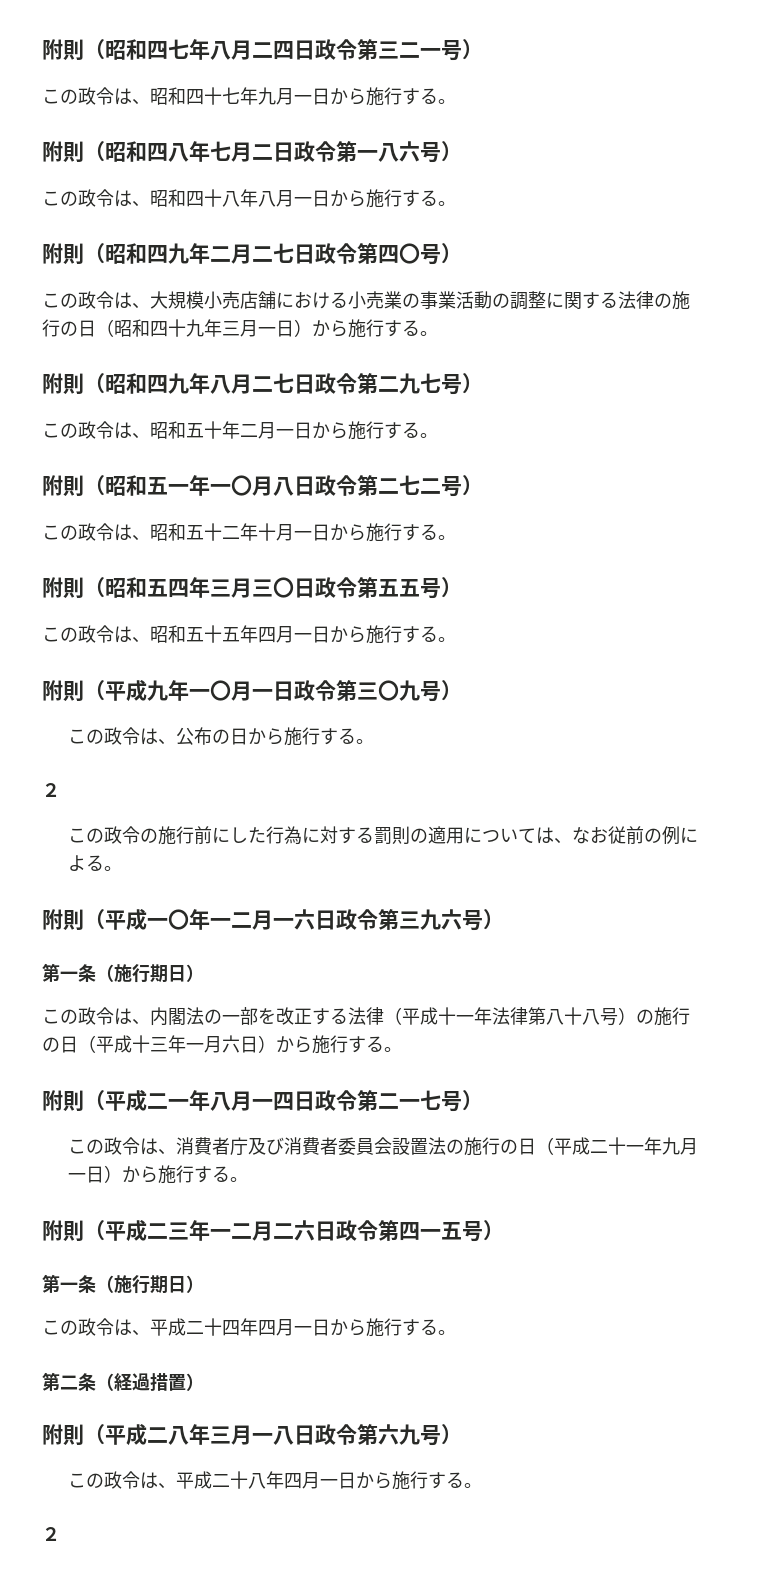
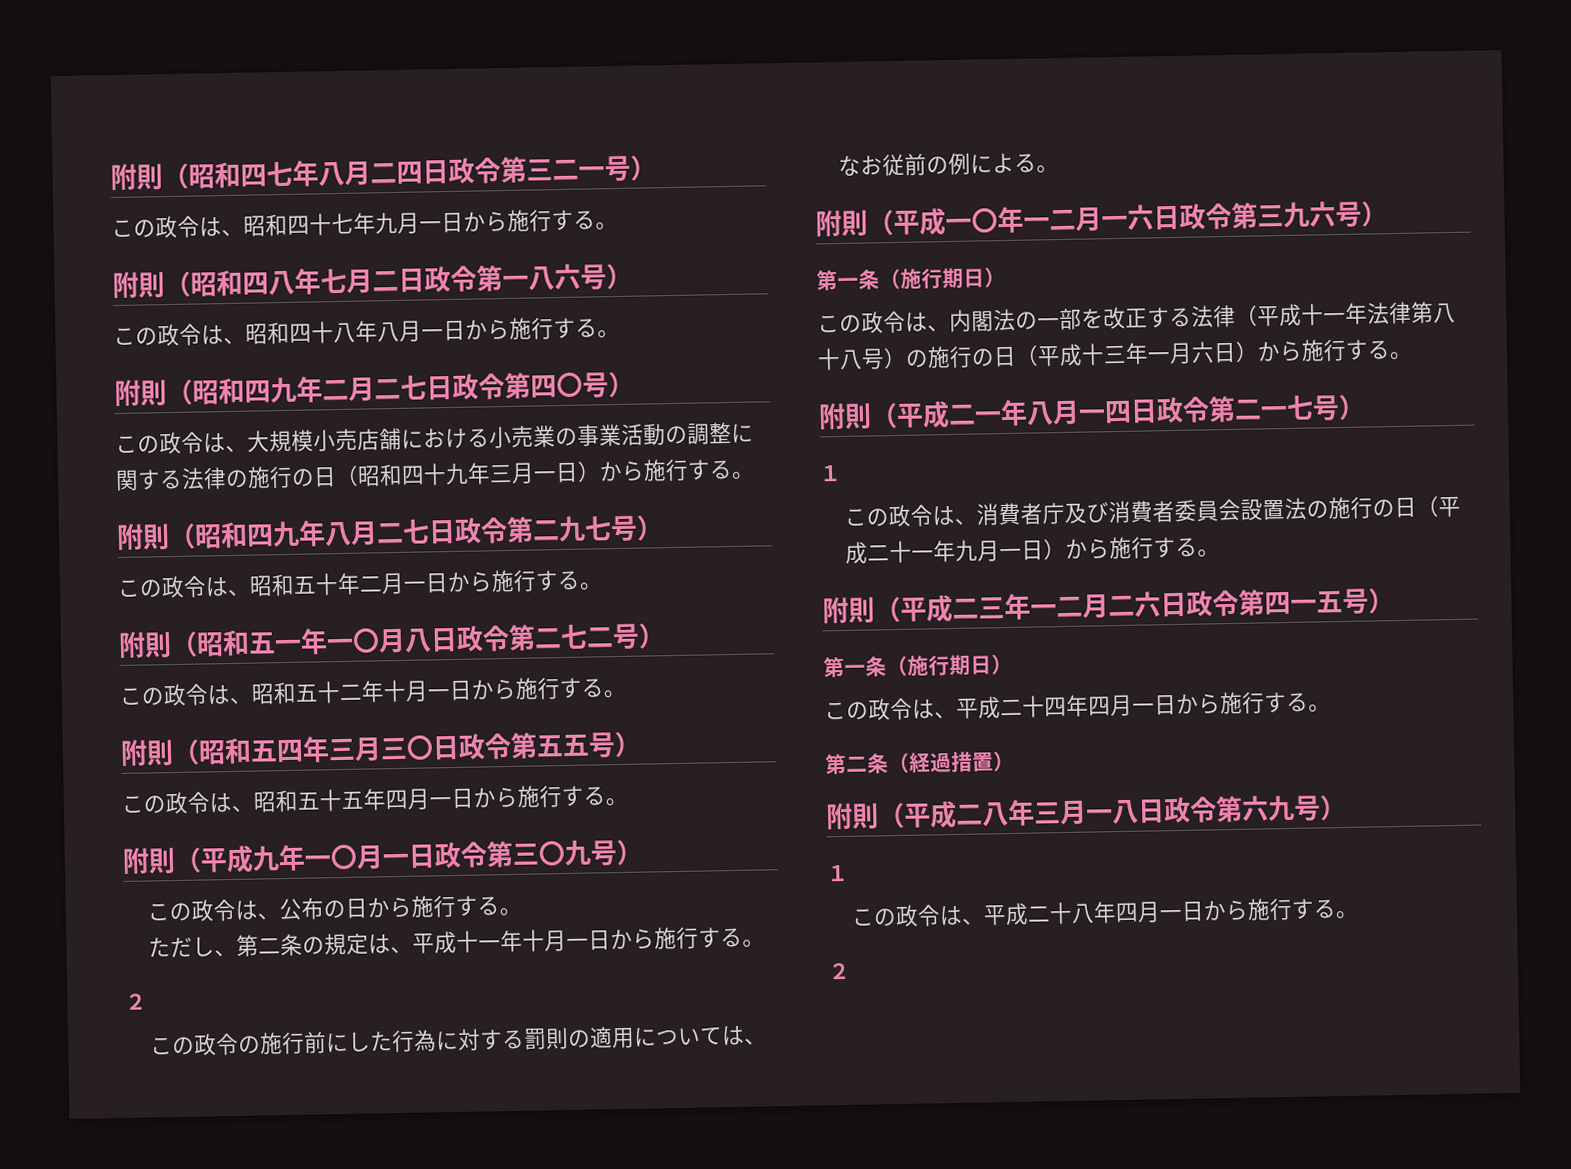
+ ただし、第二条の規定は、平成十一年十月一日から施行する。
  附則（平成二一年八月一四日政令第二一七号）
+ １
  附則（平成二八年三月一八日政令第六九号）
+ １

